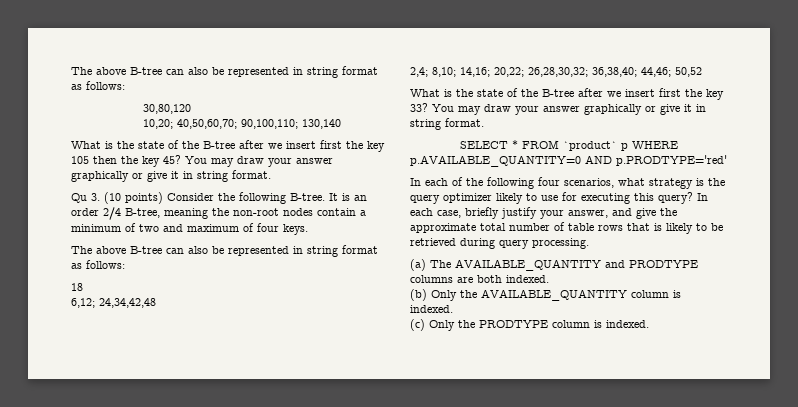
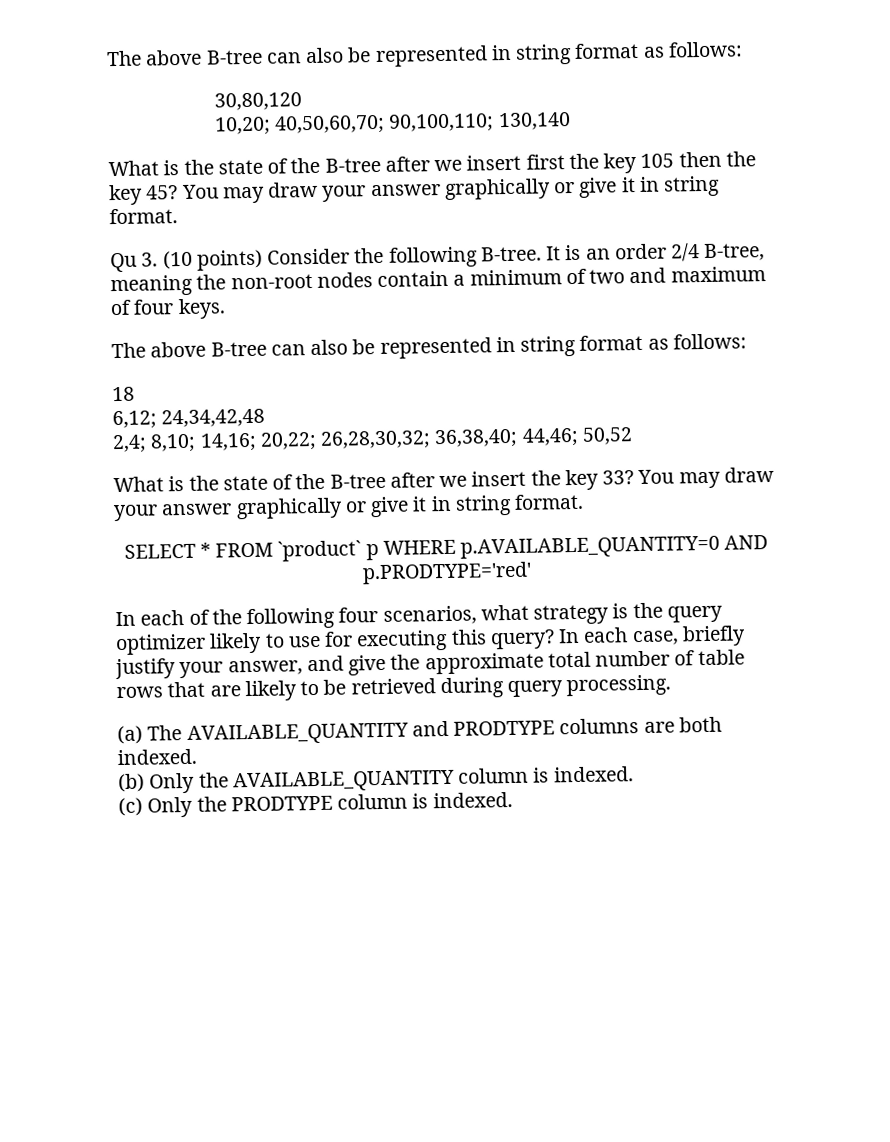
- What is the state of the B-tree after we insert first the key 33?
+ What is the state of the B-tree after we insert the key 33?
- In each case, briefly justify your answer, and give the approximate total number of table rows that is likely to be retrieved during query processing.
+ In each case, briefly justify your answer, and give the approximate total number of table rows that are likely to be retrieved during query processing.

